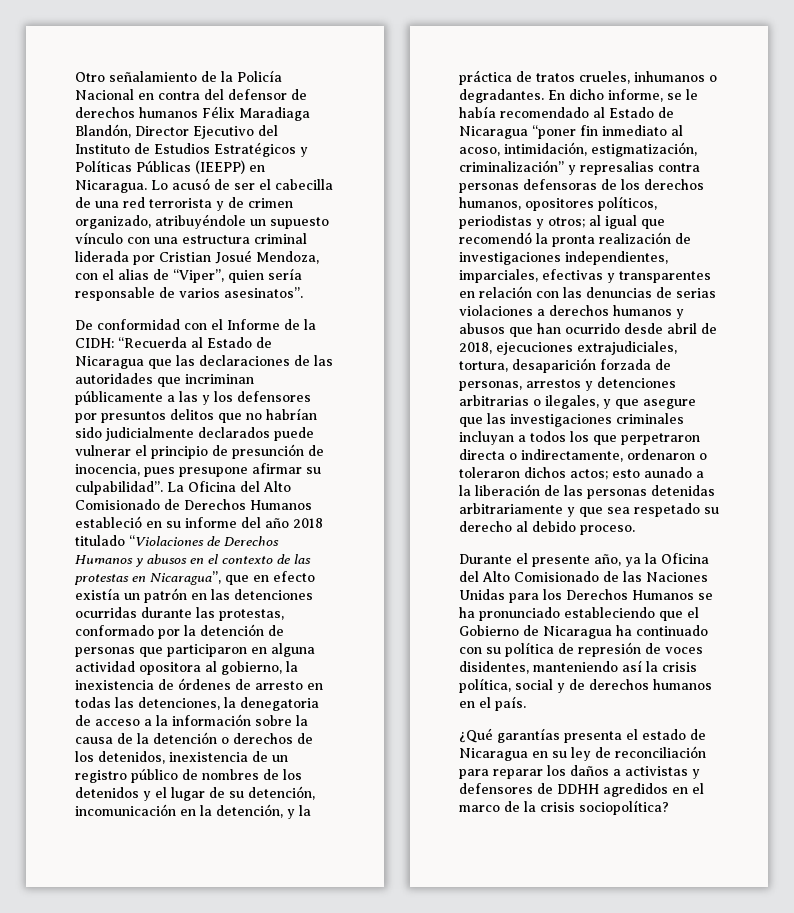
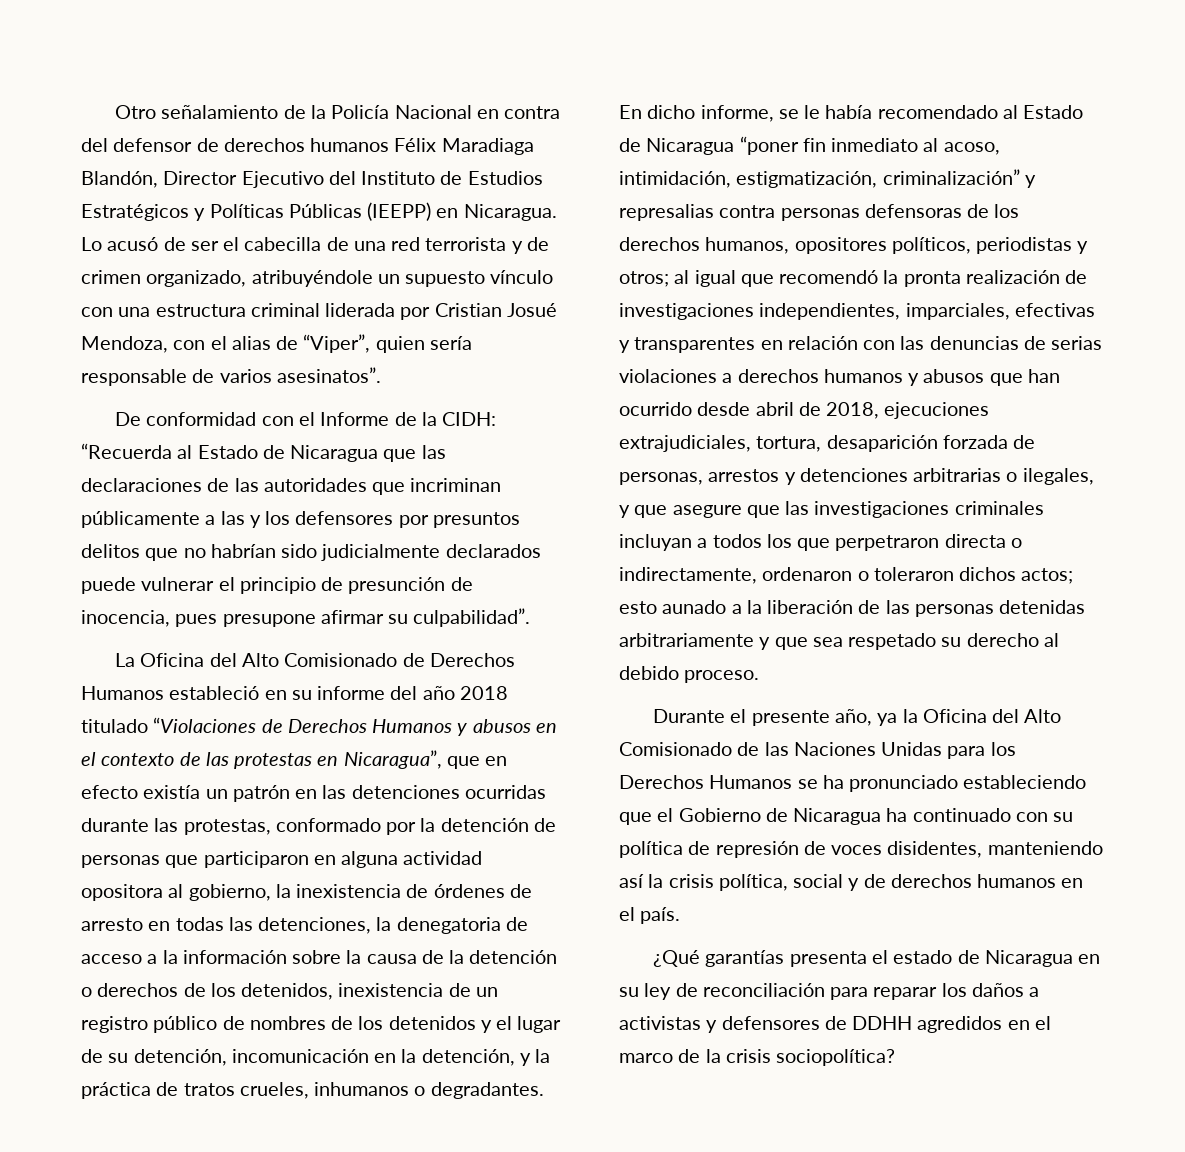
- “Recuerda al Estado de Nicaragua que las declaraciones de las autoridades que incriminan públicamente a las y los defensores por presuntos delitos que no habrían sido judicialmente declarados puede vulnerar el principio de presunción de inocencia, pues presupone afirmar su culpabilidad”. La Oficina del Alto Comisionado de Derechos Humanos estableció en su informe del año 2018 titulado “Violaciones de Derechos Humanos y abusos en el contexto de las protestas en Nicaragua”, que en efecto existía un patrón en las detenciones ocurridas durante las protestas, conformado por la detención de personas que participaron en alguna actividad opositora al gobierno, la inexistencia de órdenes de arresto en todas las detenciones, la denegatoria de acceso a la información sobre la causa de la detención o derechos de los detenidos, inexistencia de un registro público de nombres de los detenidos y el lugar de su detención, incomunicación en la detención, y la práctica de tratos crueles, inhumanos o degradantes.
+ “Recuerda al Estado de Nicaragua que las declaraciones de las autoridades que incriminan públicamente a las y los defensores por presuntos delitos que no habrían sido judicialmente declarados puede vulnerar el principio de presunción de inocencia, pues presupone afirmar su culpabilidad”.
+ La Oficina del Alto Comisionado de Derechos Humanos estableció en su informe del año 2018 titulado “Violaciones de Derechos Humanos y abusos en el contexto de las protestas en Nicaragua”, que en efecto existía un patrón en las detenciones ocurridas durante las protestas, conformado por la detención de personas que participaron en alguna actividad opositora al gobierno, la inexistencia de órdenes de arresto en todas las detenciones, la denegatoria de acceso a la información sobre la causa de la detención o derechos de los detenidos, inexistencia de un registro público de nombres de los detenidos y el lugar de su detención, incomunicación en la detención, y la práctica de tratos crueles, inhumanos o degradantes.

